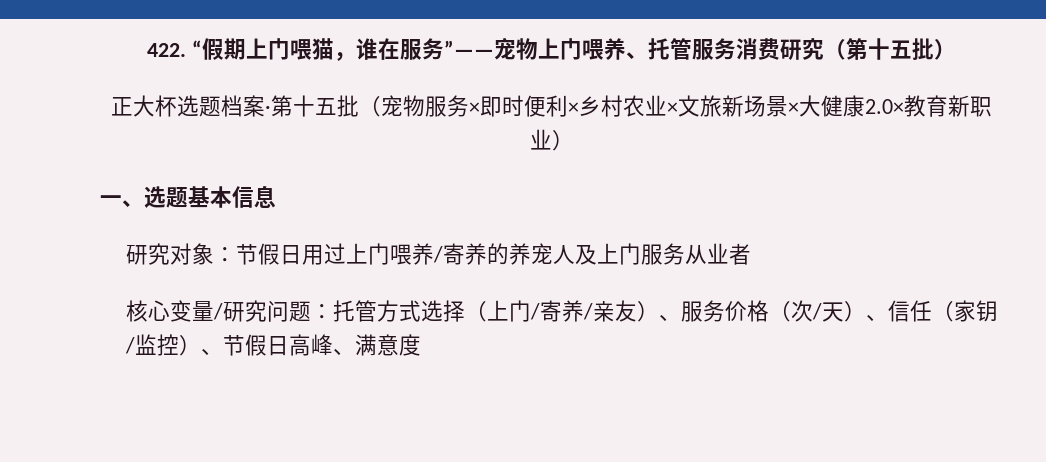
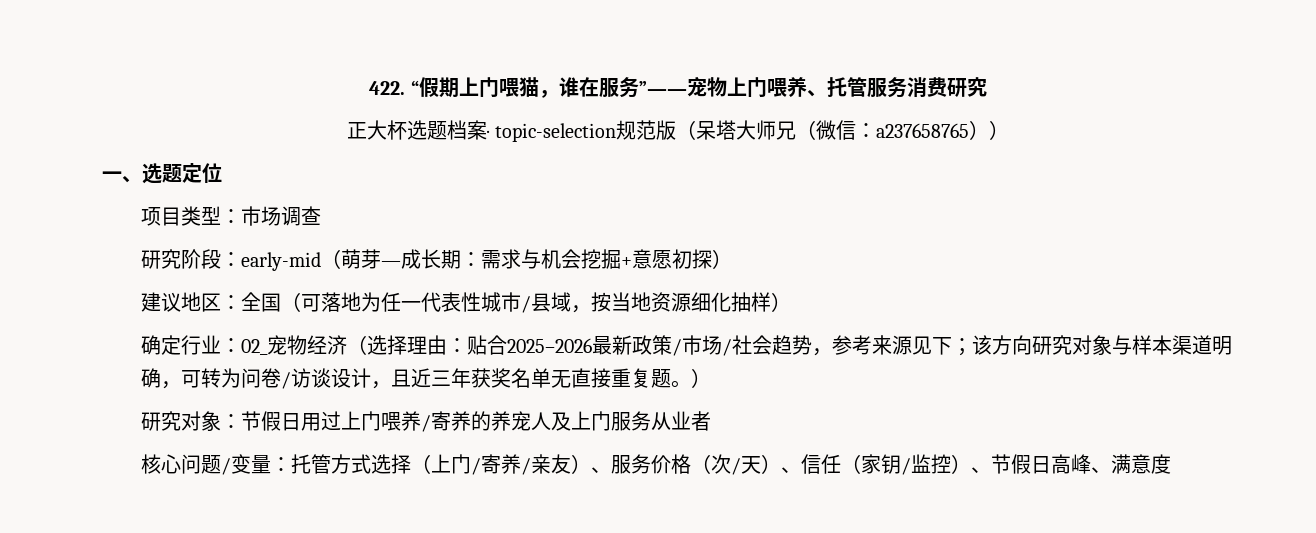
- 422. “假期上门喂猫，谁在服务”——宠物上门喂养、托管服务消费研究（第十五批）
+ 422. “假期上门喂猫，谁在服务”——宠物上门喂养、托管服务消费研究
- 正大杯选题档案·第十五批（宠物服务×即时便利×乡村农业×文旅新场景×大健康2.0×教育新职业）
- 一、选题基本信息
+ 正大杯选题档案· topic-selection规范版（呆塔大师兄（微信：a237658765））
+ 一、选题定位
+ 项目类型：市场调查
+ 研究阶段：early-mid（萌芽—成长期：需求与机会挖掘+意愿初探）
+ 建议地区：全国（可落地为任一代表性城市/县域，按当地资源细化抽样）
+ 确定行业：02_宠物经济（选择理由：贴合2025–2026最新政策/市场/社会趋势，参考来源见下；该方向研究对象与样本渠道明确，可转为问卷/访谈设计，且近三年获奖名单无直接重复题。）
- 核心变量/研究问题：托管方式选择（上门/寄养/亲友）、服务价格（次/天）、信任（家钥/监控）、节假日高峰、满意度
+ 核心问题/变量：托管方式选择（上门/寄养/亲友）、服务价格（次/天）、信任（家钥/监控）、节假日高峰、满意度

